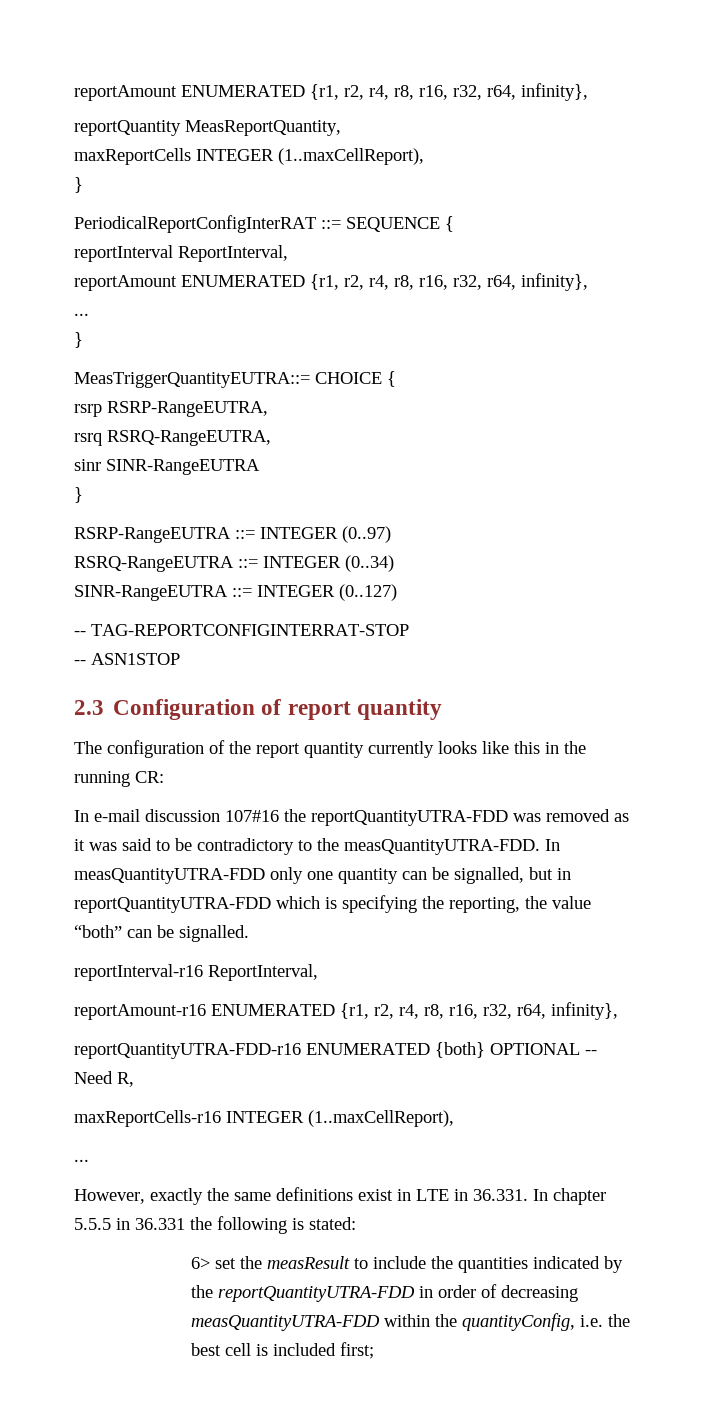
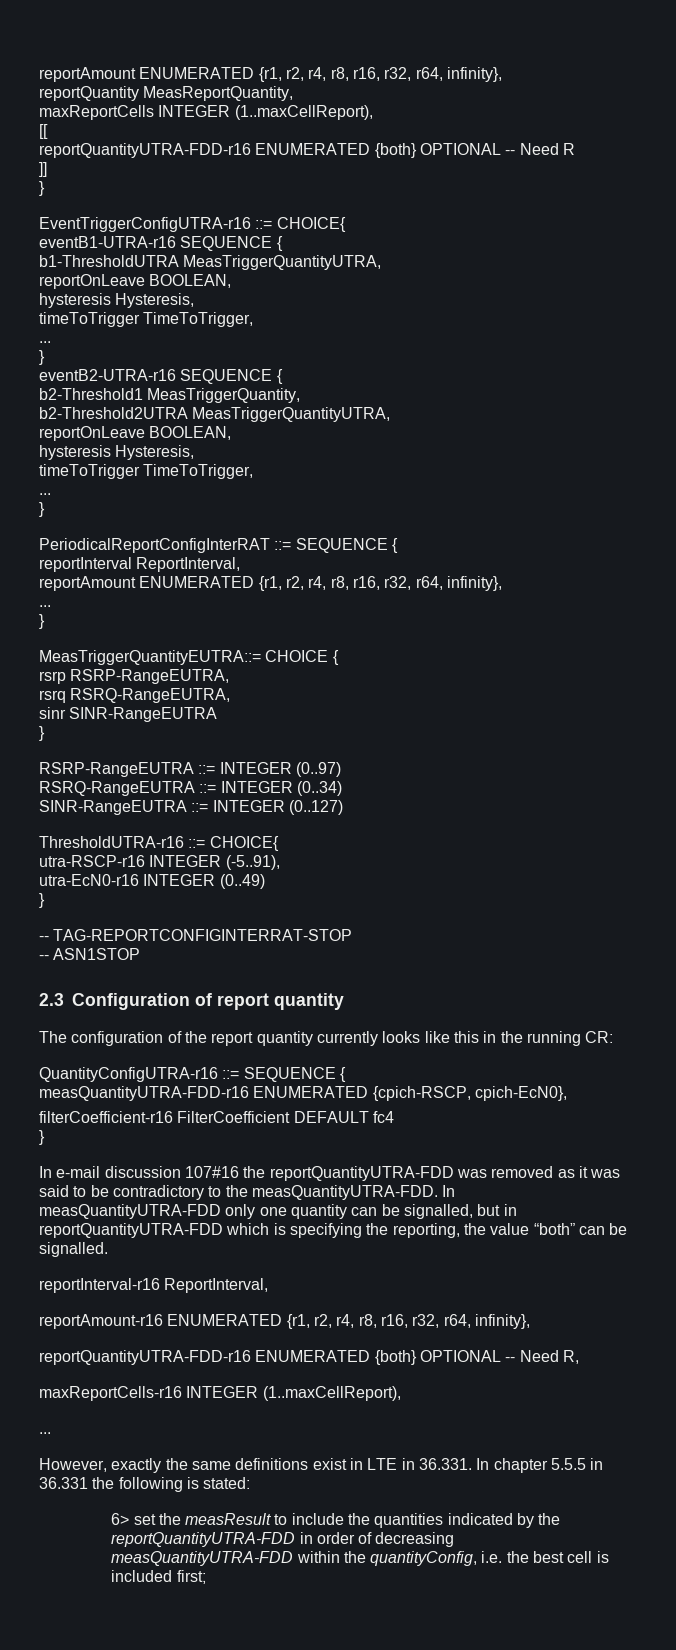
+ [[
+ reportQuantityUTRA-FDD-r16 ENUMERATED {both} OPTIONAL -- Need R
+ ]]
+ }
+ EventTriggerConfigUTRA-r16 ::= CHOICE{
+ eventB1-UTRA-r16 SEQUENCE {
+ b1-ThresholdUTRA MeasTriggerQuantityUTRA,
+ reportOnLeave BOOLEAN,
+ hysteresis Hysteresis,
+ timeToTrigger TimeToTrigger,
+ ...
+ }
+ eventB2-UTRA-r16 SEQUENCE {
+ b2-Threshold1 MeasTriggerQuantity,
+ b2-Threshold2UTRA MeasTriggerQuantityUTRA,
+ reportOnLeave BOOLEAN,
+ hysteresis Hysteresis,
+ timeToTrigger TimeToTrigger,
+ ...
+ ThresholdUTRA-r16 ::= CHOICE{
+ utra-RSCP-r16 INTEGER (-5..91),
+ utra-EcN0-r16 INTEGER (0..49)
+ }
+ QuantityConfigUTRA-r16 ::= SEQUENCE {
+ measQuantityUTRA-FDD-r16 ENUMERATED {cpich-RSCP, cpich-EcN0},
+ filterCoefficient-r16 FilterCoefficient DEFAULT fc4
+ }

